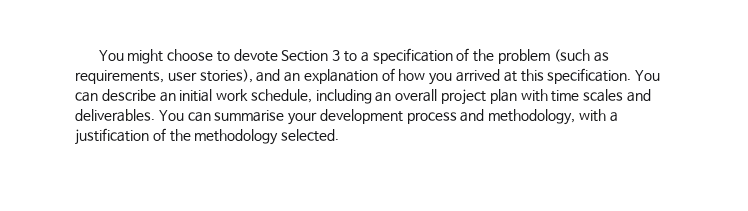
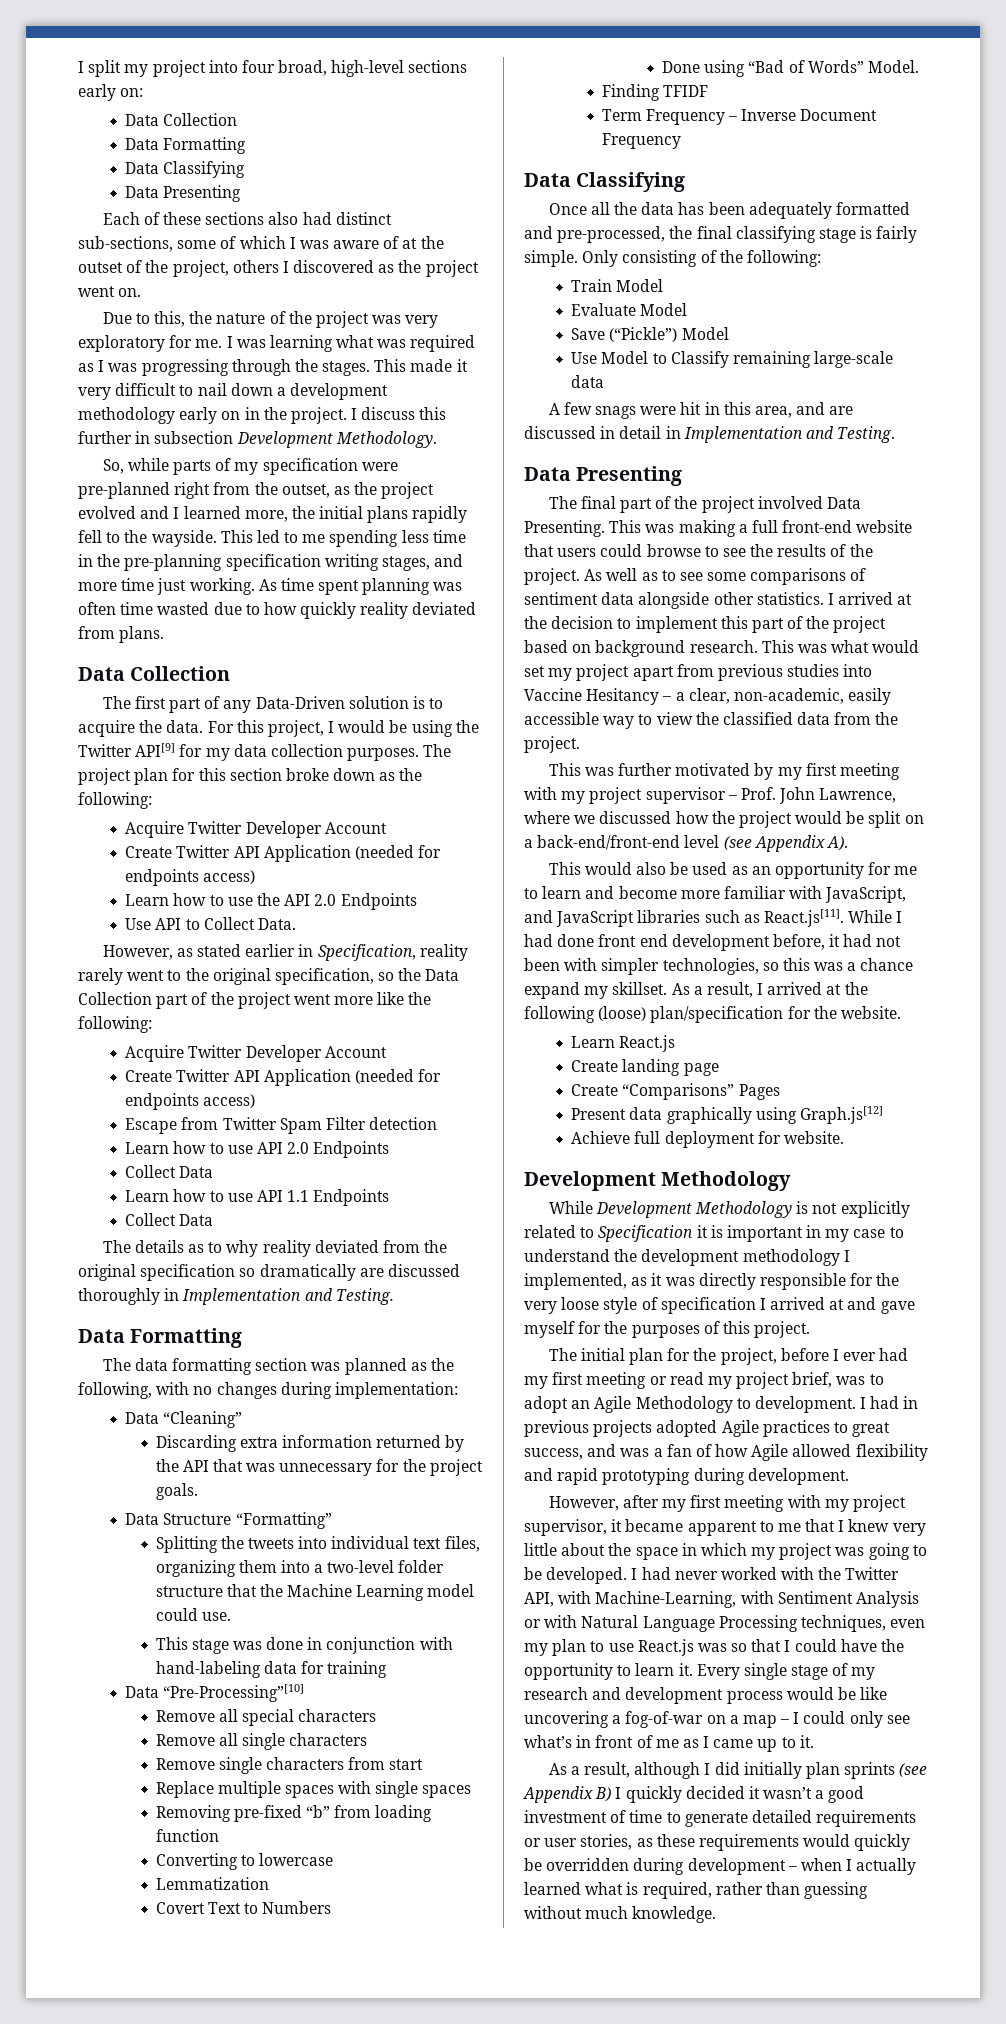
- You might choose to devote Section 3 to a specification of the problem (such as requirements, user stories), and an explanation of how you arrived at this specification. You can describe an initial work schedule, including an overall project plan with time scales and deliverables. You can summarise your development process and methodology, with a justification of the methodology selected.
+ I split my project into four broad, high-level sections early on:
+ Data Collection
+ Data Formatting
+ Data Classifying
+ Data Presenting
+ Each of these sections also had distinct sub-sections, some of which I was aware of at the outset of the project, others I discovered as the project went on.
+ Due to this, the nature of the project was very exploratory for me. I was learning what was required as I was progressing through the stages. This made it very difficult to nail down a development methodology early on in the project. I discuss this further in subsection Development Methodology.
+ So, while parts of my specification were pre-planned right from the outset, as the project evolved and I learned more, the initial plans rapidly fell to the wayside. This led to me spending less time in the pre-planning specification writing stages, and more time just working. As time spent planning was often time wasted due to how quickly reality deviated from plans.
+ Data Collection
+ The first part of any Data-Driven solution is to acquire the data. For this project, I would be using the Twitter API[9] for my data collection purposes. The project plan for this section broke down as the following:
+ Acquire Twitter Developer Account
+ Create Twitter API Application (needed for endpoints access)
+ Learn how to use the API 2.0 Endpoints
+ Use API to Collect Data.
+ However, as stated earlier in Specification, reality rarely went to the original specification, so the Data Collection part of the project went more like the following:
+ Acquire Twitter Developer Account
+ Create Twitter API Application (needed for endpoints access)
+ Escape from Twitter Spam Filter detection
+ Learn how to use API 2.0 Endpoints
+ Collect Data
+ Learn how to use API 1.1 Endpoints
+ Collect Data
+ The details as to why reality deviated from the original specification so dramatically are discussed thoroughly in Implementation and Testing.
+ Data Formatting
+ The data formatting section was planned as the following, with no changes during implementation:
+ Data “Cleaning”
+ Discarding extra information returned by the API that was unnecessary for the project goals.
+ Data Structure “Formatting”
+ Splitting the tweets into individual text files, organizing them into a two-level folder structure that the Machine Learning model could use.
+ This stage was done in conjunction with hand-labeling data for training
+ Data “Pre-Processing”[10]
+ Remove all special characters
+ Remove all single characters
+ Remove single characters from start
+ Replace multiple spaces with single spaces
+ Removing pre-fixed “b” from loading function
+ Converting to lowercase
+ Lemmatization
+ Covert Text to Numbers
+ Done using “Bad of Words” Model.
+ Finding TFIDF
+ Term Frequency – Inverse Document Frequency
+ Data Classifying
+ Once all the data has been adequately formatted and pre-processed, the final classifying stage is fairly simple. Only consisting of the following:
+ Train Model
+ Evaluate Model
+ Save (“Pickle”) Model
+ Use Model to Classify remaining large-scale data
+ A few snags were hit in this area, and are discussed in detail in Implementation and Testing.
+ Data Presenting
+ The final part of the project involved Data Presenting. This was making a full front-end website that users could browse to see the results of the project. As well as to see some comparisons of sentiment data alongside other statistics. I arrived at the decision to implement this part of the project based on background research. This was what would set my project apart from previous studies into Vaccine Hesitancy – a clear, non-academic, easily accessible way to view the classified data from the project.
+ This was further motivated by my first meeting with my project supervisor – Prof. John Lawrence, where we discussed how the project would be split on a back-end/front-end level (see Appendix A).
+ This would also be used as an opportunity for me to learn and become more familiar with JavaScript, and JavaScript libraries such as React.js[11]. While I had done front end development before, it had not been with simpler technologies, so this was a chance expand my skillset. As a result, I arrived at the following (loose) plan/specification for the website.
+ Learn React.js
+ Create landing page
+ Create “Comparisons” Pages
+ Present data graphically using Graph.js[12]
+ Achieve full deployment for website.
+ Development Methodology
+ While Development Methodology is not explicitly related to Specification it is important in my case to understand the development methodology I implemented, as it was directly responsible for the very loose style of specification I arrived at and gave myself for the purposes of this project.
+ The initial plan for the project, before I ever had my first meeting or read my project brief, was to adopt an Agile Methodology to development. I had in previous projects adopted Agile practices to great success, and was a fan of how Agile allowed flexibility and rapid prototyping during development.
+ However, after my first meeting with my project supervisor, it became apparent to me that I knew very little about the space in which my project was going to be developed. I had never worked with the Twitter API, with Machine-Learning, with Sentiment Analysis or with Natural Language Processing techniques, even my plan to use React.js was so that I could have the opportunity to learn it. Every single stage of my research and development process would be like uncovering a fog-of-war on a map – I could only see what’s in front of me as I came up to it.
+ As a result, although I did initially plan sprints (see Appendix B) I quickly decided it wasn’t a good investment of time to generate detailed requirements or user stories, as these requirements would quickly be overridden during development – when I actually learned what is required, rather than guessing without much knowledge.

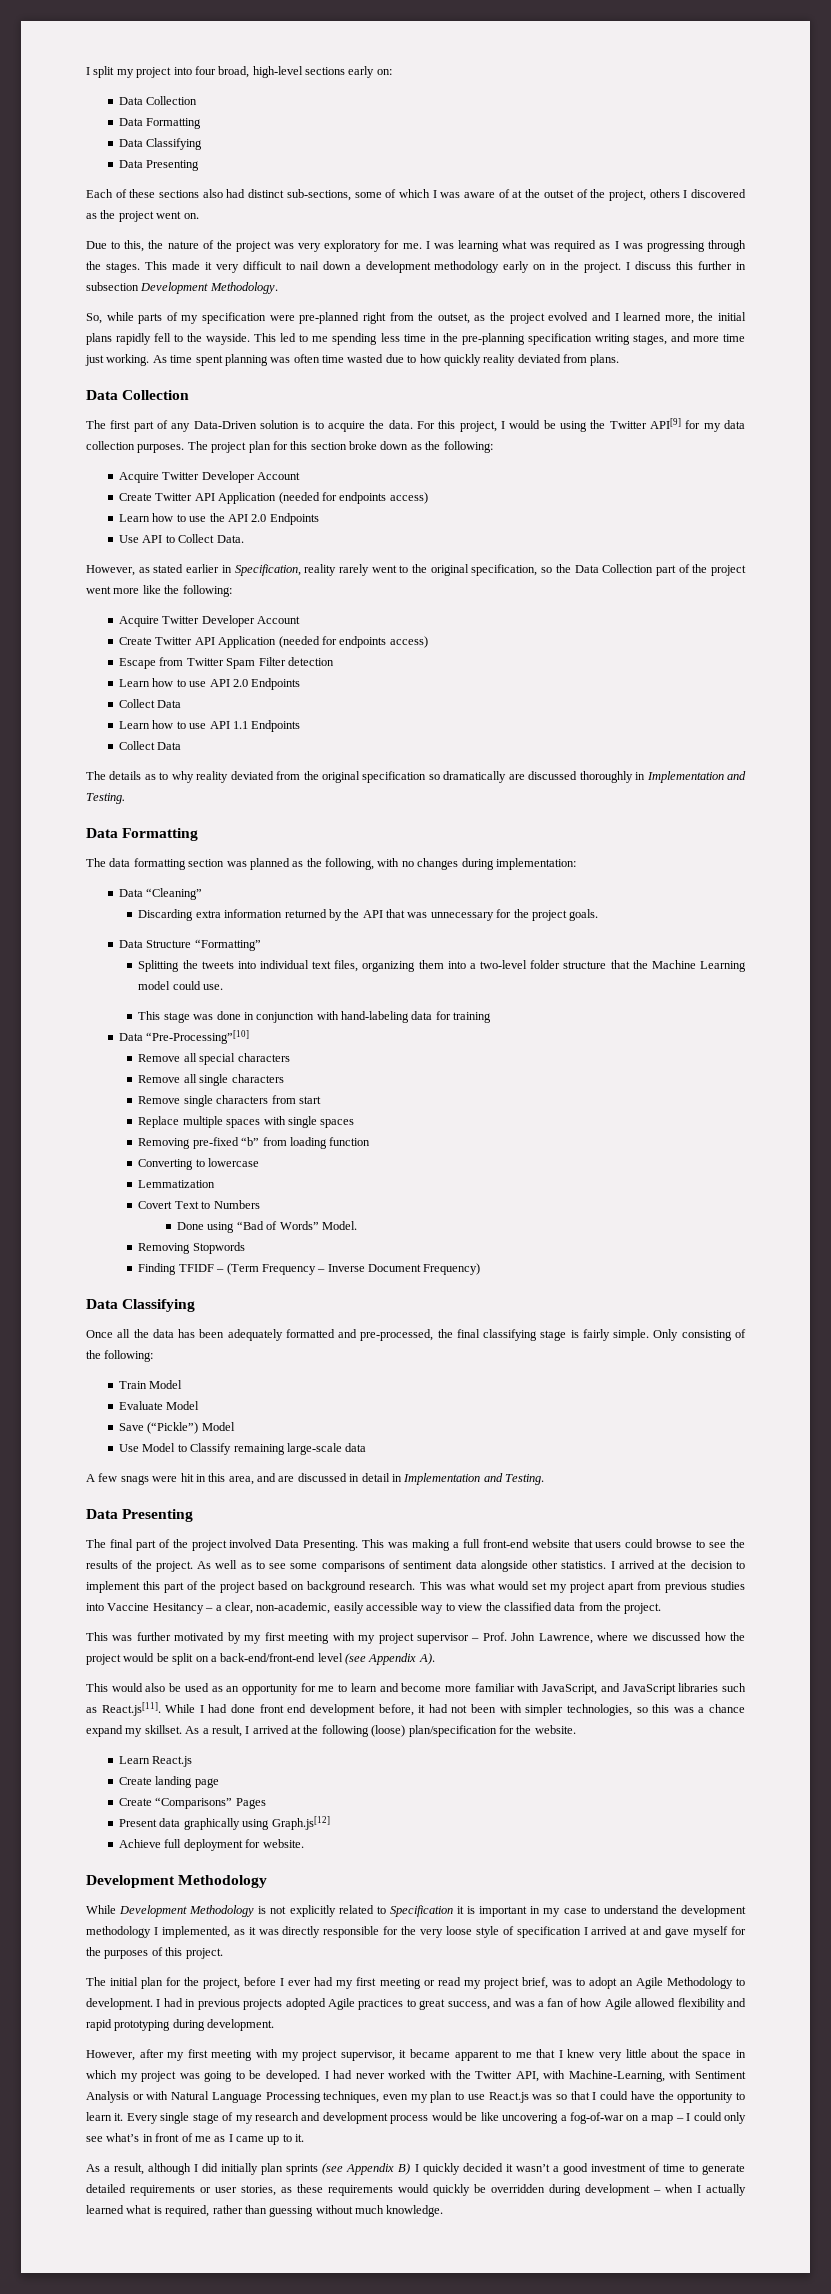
+ Removing Stopwords
- Finding TFIDF
- Term Frequency – Inverse Document Frequency
+ Finding TFIDF – (Term Frequency – Inverse Document Frequency)

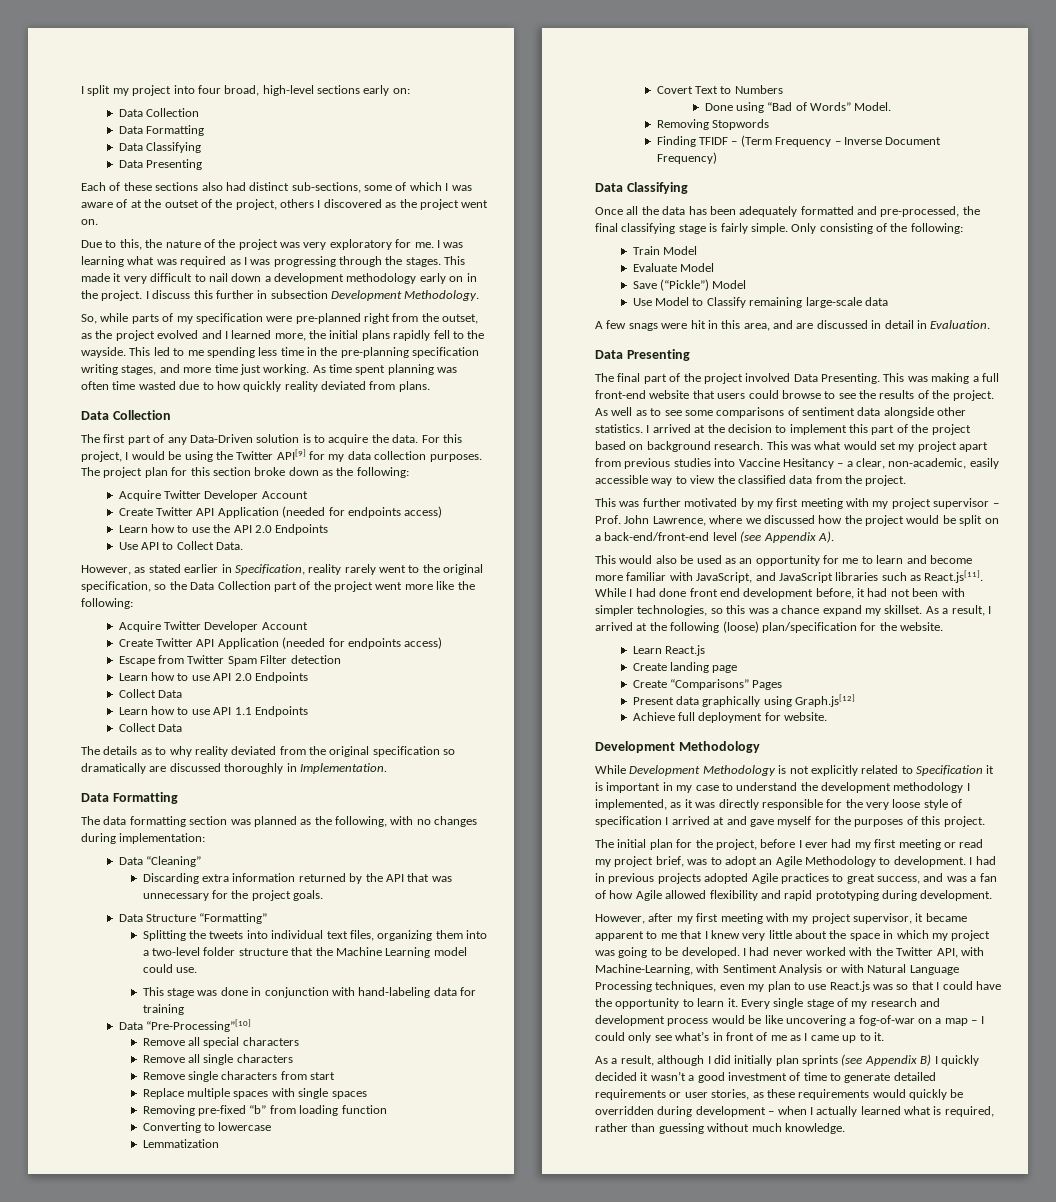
- The details as to why reality deviated from the original specification so dramatically are discussed thoroughly in Implementation and Testing.
+ The details as to why reality deviated from the original specification so dramatically are discussed thoroughly in Implementation.
- A few snags were hit in this area, and are discussed in detail in Implementation and Testing.
+ A few snags were hit in this area, and are discussed in detail in Evaluation.

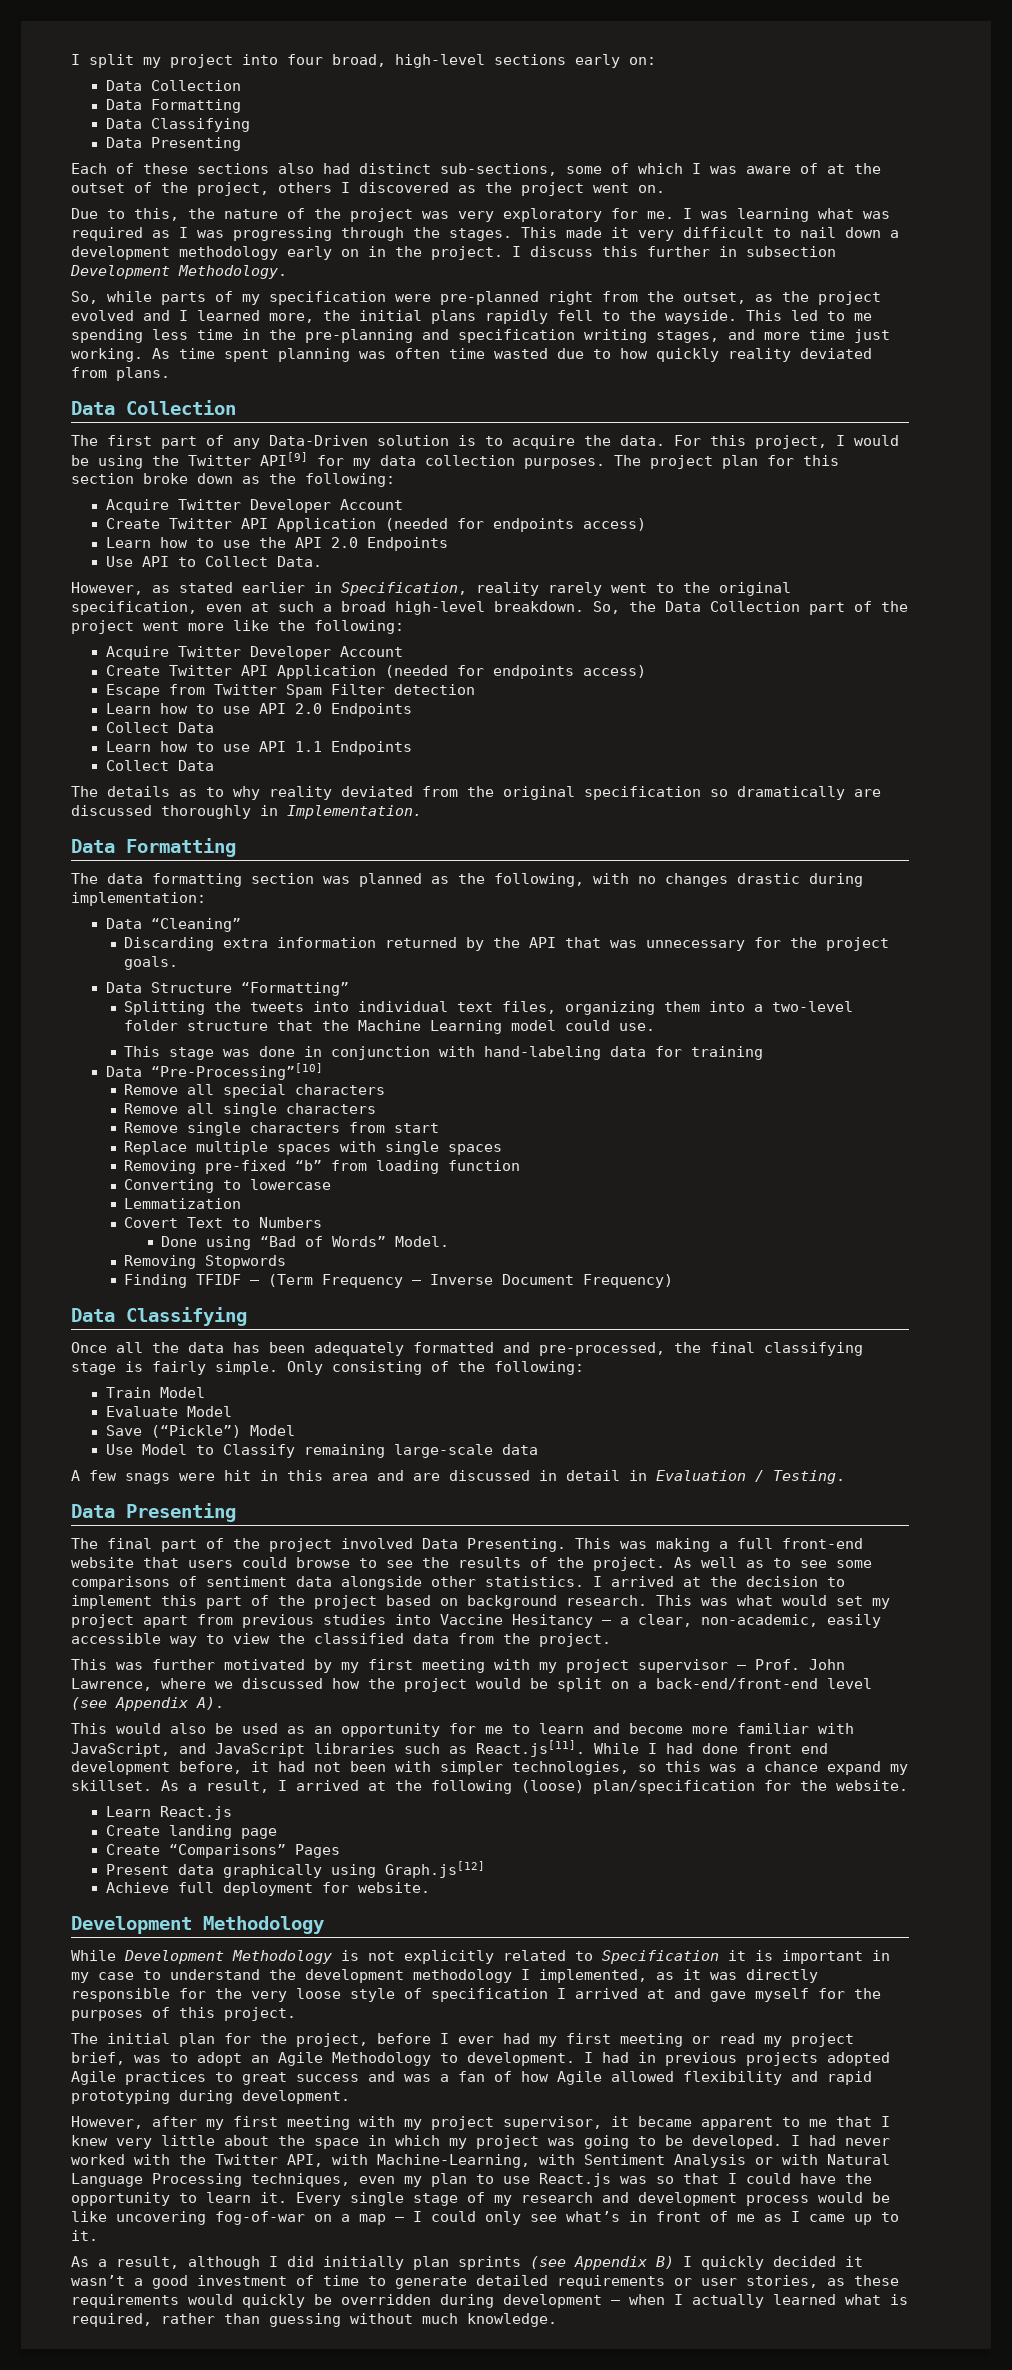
- This led to me spending less time in the pre-planning specification writing stages, and more time just working.
+ This led to me spending less time in the pre-planning and specification writing stages, and more time just working.
- However, as stated earlier in Specification, reality rarely went to the original specification, so the Data Collection part of the project went more like the following:
+ However, as stated earlier in Specification, reality rarely went to the original specification, even at such a broad high-level breakdown. So, the Data Collection part of the project went more like the following:
- The data formatting section was planned as the following, with no changes during implementation:
+ The data formatting section was planned as the following, with no changes drastic during implementation:
- A few snags were hit in this area, and are discussed in detail in Evaluation.
+ A few snags were hit in this area and are discussed in detail in Evaluation / Testing.
- I had in previous projects adopted Agile practices to great success, and was a fan of how Agile allowed flexibility and rapid prototyping during development.
+ I had in previous projects adopted Agile practices to great success and was a fan of how Agile allowed flexibility and rapid prototyping during development.
- Every single stage of my research and development process would be like uncovering a fog-of-war on a map – I could only see what’s in front of me as I came up to it.
+ Every single stage of my research and development process would be like uncovering fog-of-war on a map – I could only see what’s in front of me as I came up to it.

